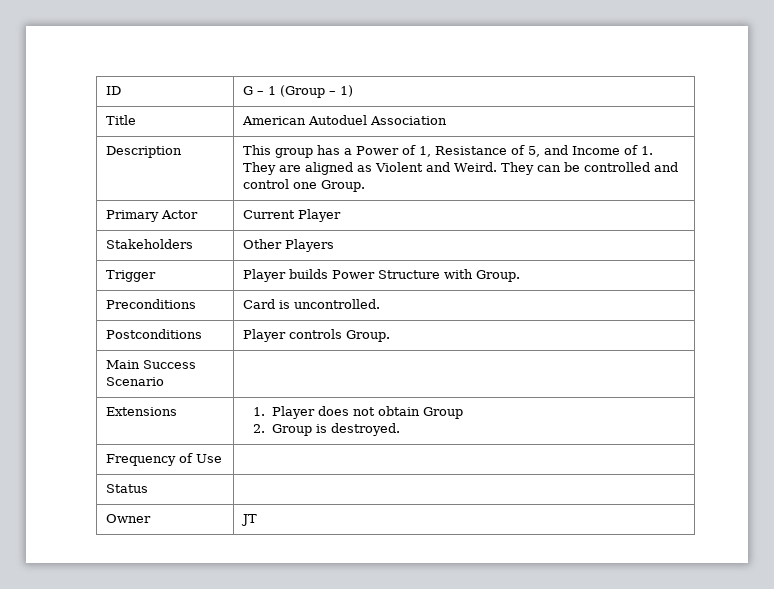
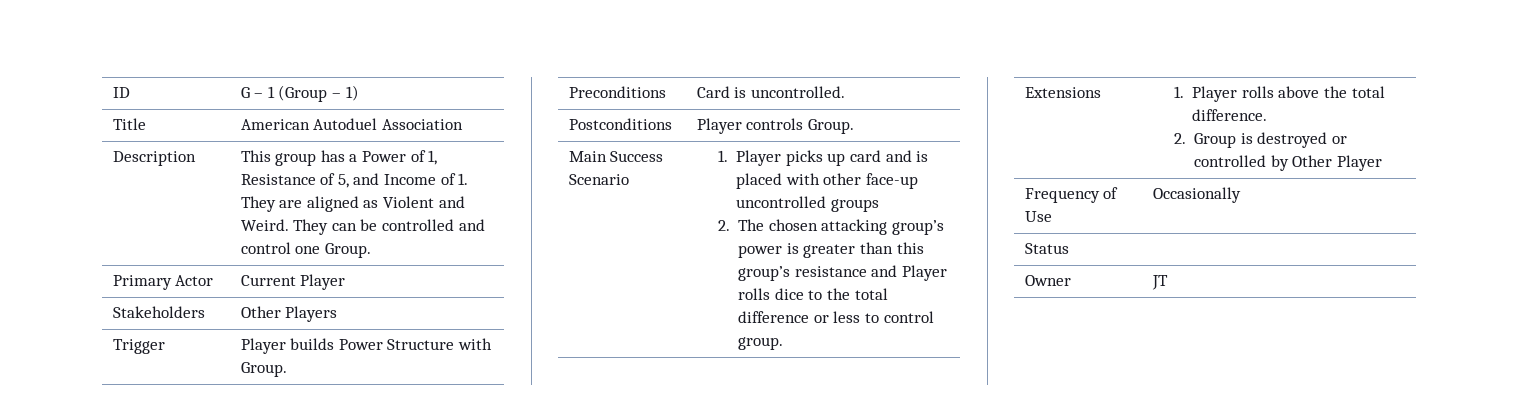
- Extensions | 1. Player does not obtain Group
- 2. Group is destroyed.
+ 1. Player picks up card and is placed with other face-up uncontrolled groups
+ 2. The chosen attacking group’s power is greater than this group’s resistance and Player rolls dice to the total difference or less to control group.
+ Extensions | 1. Player rolls above the total difference.
+ 2. Group is destroyed or controlled by Other Player
- Frequency of Use |
+ Frequency of Use | Occasionally

